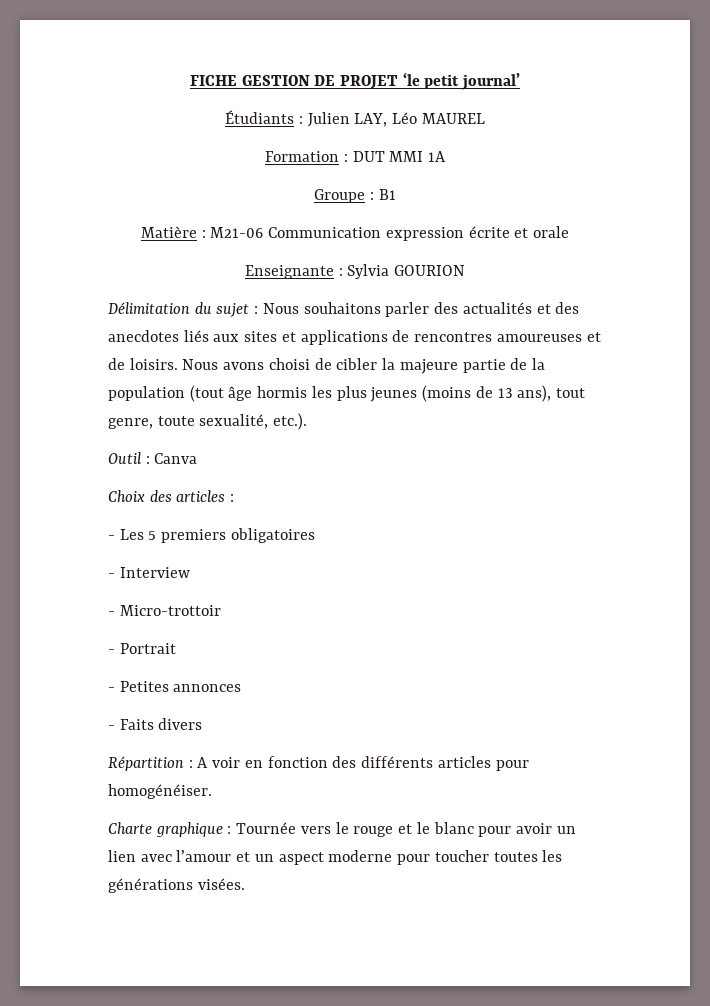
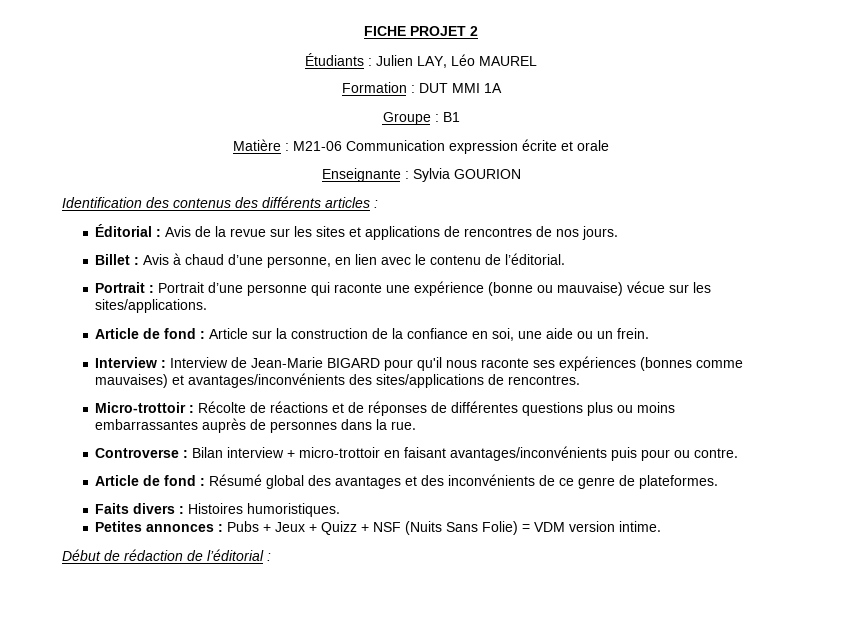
- FICHE GESTION DE PROJET ‘le petit journal’
+ FICHE PROJET 2
- Délimitation du sujet : Nous souhaitons parler des actualités et des anecdotes liés aux sites et applications de rencontres amoureuses et de loisirs. Nous avons choisi de cibler la majeure partie de la population (tout âge hormis les plus jeunes (moins de 13 ans), tout genre, toute sexualité, etc.).
- Outil : Canva
- Choix des articles :
- - Les 5 premiers obligatoires
- - Interview
- - Micro-trottoir
- - Portrait
- - Petites annonces
- - Faits divers
- Répartition : A voir en fonction des différents articles pour homogénéiser.
- Charte graphique : Tournée vers le rouge et le blanc pour avoir un lien avec l’amour et un aspect moderne pour toucher toutes les générations visées.
+ Identification des contenus des différents articles :
+ Éditorial : Avis de la revue sur les sites et applications de rencontres de nos jours.
+ Billet : Avis à chaud d’une personne, en lien avec le contenu de l’éditorial.
+ Portrait : Portrait d’une personne qui raconte une expérience (bonne ou mauvaise) vécue sur les sites/applications.
+ Article de fond : Article sur la construction de la confiance en soi, une aide ou un frein.
+ Interview : Interview de Jean-Marie BIGARD pour qu'il nous raconte ses expériences (bonnes comme mauvaises) et avantages/inconvénients des sites/applications de rencontres.
+ Micro-trottoir : Récolte de réactions et de réponses de différentes questions plus ou moins embarrassantes auprès de personnes dans la rue.
+ Controverse : Bilan interview + micro-trottoir en faisant avantages/inconvénients puis pour ou contre.
+ Article de fond : Résumé global des avantages et des inconvénients de ce genre de plateformes.
+ Faits divers : Histoires humoristiques.
+ Petites annonces : Pubs + Jeux + Quizz + NSF (Nuits Sans Folie) = VDM version intime.
+ Début de rédaction de l’éditorial :

